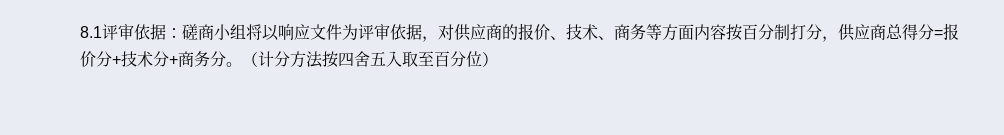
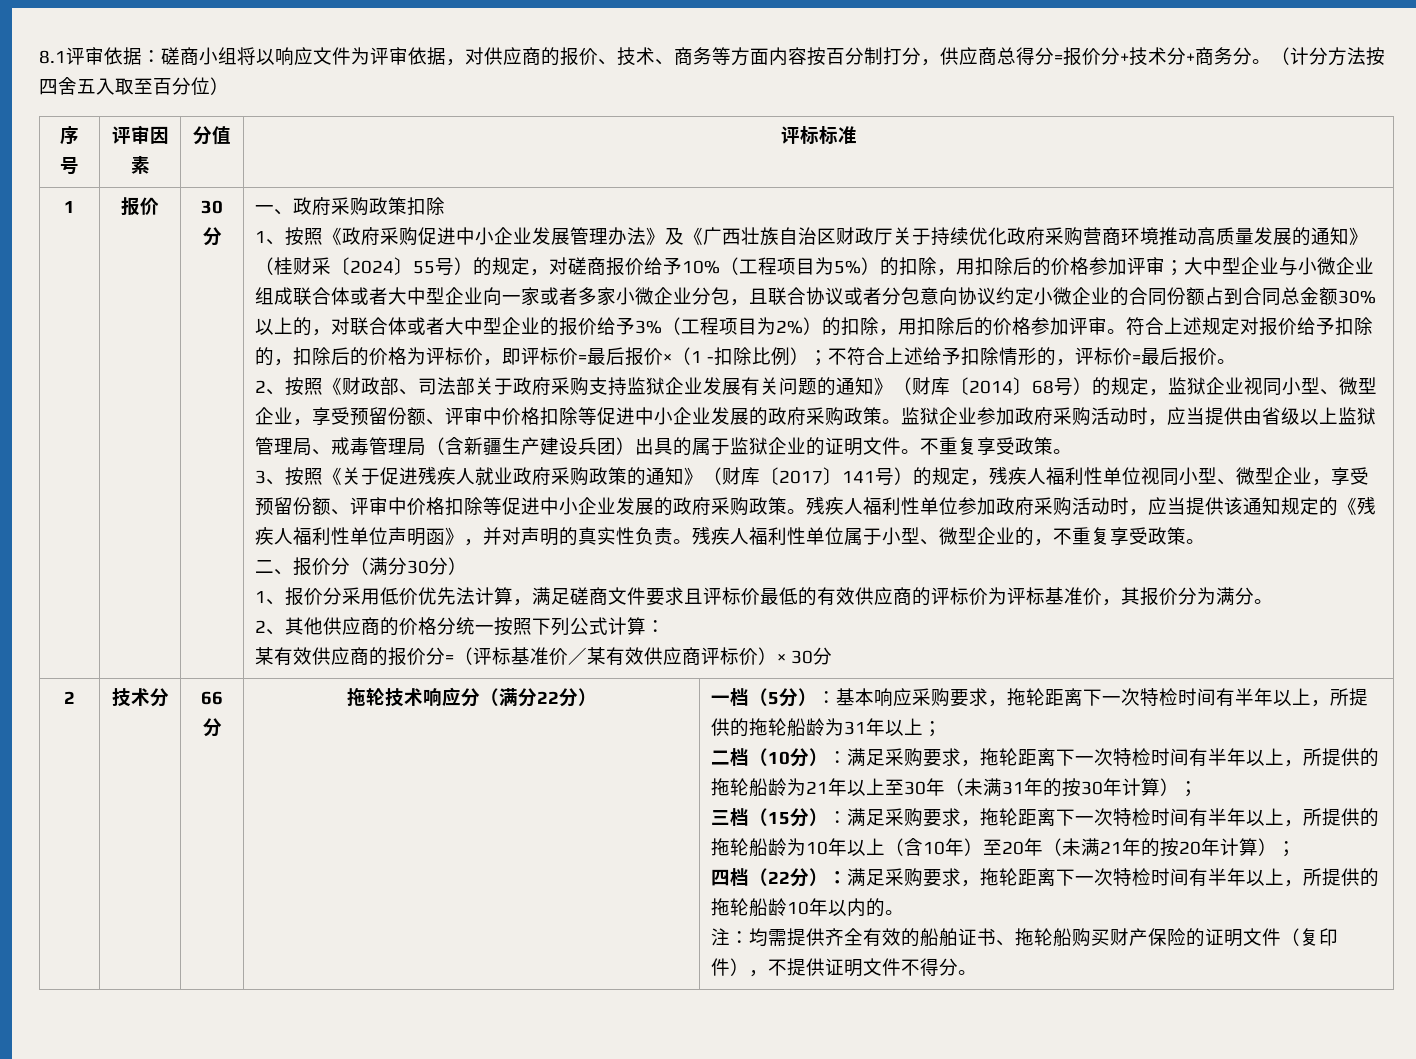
+ 序号 | 评审因素 | 分值 | 评标标准
+ 1 | 报价 | 30分 | 一、政府采购政策扣除
+ 1、按照《政府采购促进中小企业发展管理办法》及《广西壮族自治区财政厅关于持续优化政府采购营商环境推动高质量发展的通知》（桂财采〔2024〕55号）的规定，对磋商报价给予10%（工程项目为5%）的扣除，用扣除后的价格参加评审；大中型企业与小微企业组成联合体或者大中型企业向一家或者多家小微企业分包，且联合协议或者分包意向协议约定小微企业的合同份额占到合同总金额30%以上的，对联合体或者大中型企业的报价给予3%（工程项目为2%）的扣除，用扣除后的价格参加评审。符合上述规定对报价给予扣除的，扣除后的价格为评标价，即评标价=最后报价×（1 -扣除比例）；不符合上述给予扣除情形的，评标价=最后报价。
+ 2、按照《财政部、司法部关于政府采购支持监狱企业发展有关问题的通知》（财库〔2014〕68号）的规定，监狱企业视同小型、微型企业，享受预留份额、评审中价格扣除等促进中小企业发展的政府采购政策。监狱企业参加政府采购活动时，应当提供由省级以上监狱管理局、戒毒管理局（含新疆生产建设兵团）出具的属于监狱企业的证明文件。不重复享受政策。
+ 3、按照《关于促进残疾人就业政府采购政策的通知》（财库〔2017〕141号）的规定，残疾人福利性单位视同小型、微型企业，享受预留份额、评审中价格扣除等促进中小企业发展的政府采购政策。残疾人福利性单位参加政府采购活动时，应当提供该通知规定的《残疾人福利性单位声明函》，并对声明的真实性负责。残疾人福利性单位属于小型、微型企业的，不重复享受政策。
+ 二、报价分（满分30分）
+ 1、报价分采用低价优先法计算，满足磋商文件要求且评标价最低的有效供应商的评标价为评标基准价，其报价分为满分。
+ 2、其他供应商的价格分统一按照下列公式计算：
+ 某有效供应商的报价分=（评标基准价／某有效供应商评标价）× 30分
+ 2 | 技术分 | 66分 | 拖轮技术响应分（满分22分） | 一档（5分）：基本响应采购要求，拖轮距离下一次特检时间有半年以上，所提供的拖轮船龄为31年以上；
+ 二档（10分）：满足采购要求，拖轮距离下一次特检时间有半年以上，所提供的拖轮船龄为21年以上至30年（未满31年的按30年计算）；
+ 三档（15分）：满足采购要求，拖轮距离下一次特检时间有半年以上，所提供的拖轮船龄为10年以上（含10年）至20年（未满21年的按20年计算）；
+ 四档（22分）：满足采购要求，拖轮距离下一次特检时间有半年以上，所提供的拖轮船龄10年以内的。
+ 注：均需提供齐全有效的船舶证书、拖轮船购买财产保险的证明文件（复印件），不提供证明文件不得分。

